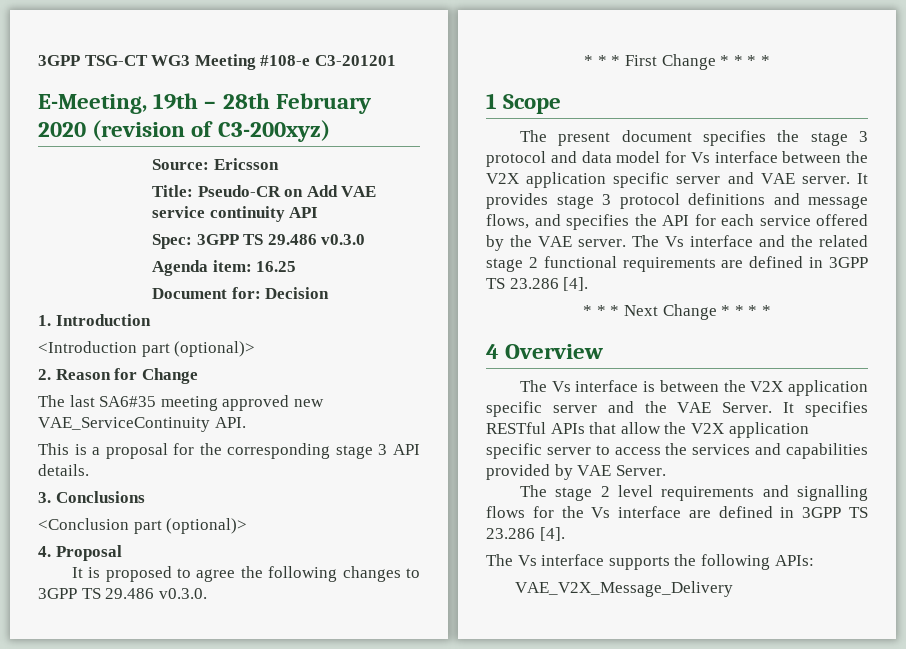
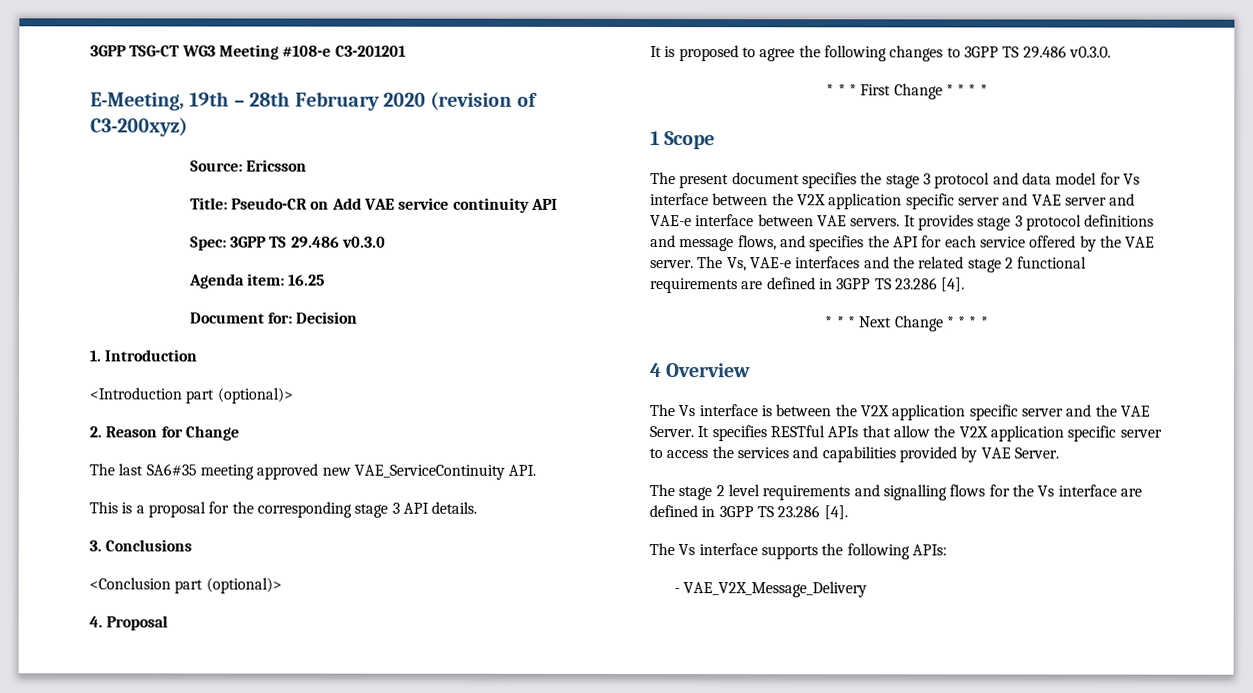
- The present document specifies the stage 3 protocol and data model for Vs interface between the V2X application specific server and VAE server.
+ The present document specifies the stage 3 protocol and data model for Vs interface between the V2X application specific server and VAE server and VAE-e interface between VAE servers.
- The Vs interface and the related stage 2 functional requirements are defined in 3GPP TS 23.286 [4].
+ The Vs, VAE-e interfaces and the related stage 2 functional requirements are defined in 3GPP TS 23.286 [4].
- VAE_V2X_Message_Delivery
+ - VAE_V2X_Message_Delivery

